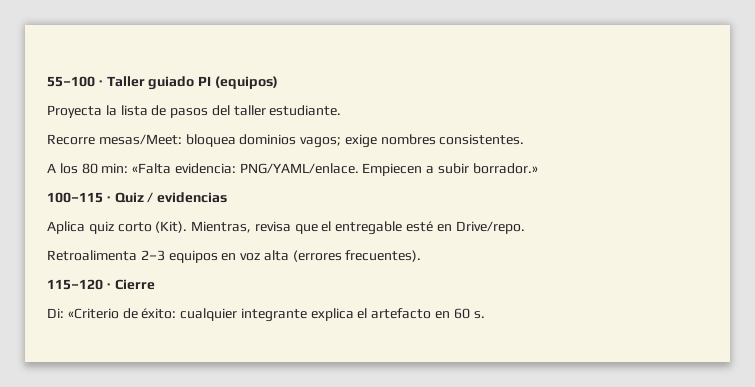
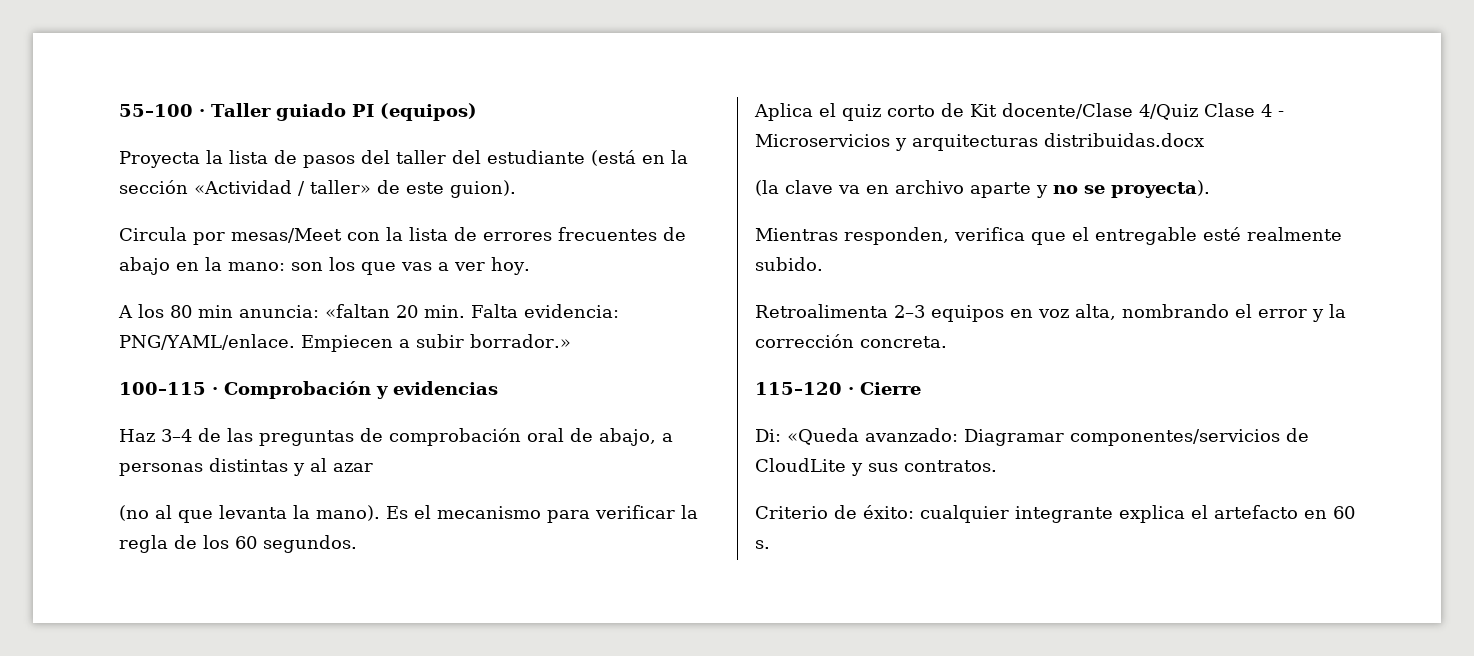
- Proyecta la lista de pasos del taller estudiante.
- Recorre mesas/Meet: bloquea dominios vagos; exige nombres consistentes.
- A los 80 min: «Falta evidencia: PNG/YAML/enlace.
+ Proyecta la lista de pasos del taller del estudiante (está en la sección «Actividad / taller» de este guion).
+ Circula por mesas/Meet con la lista de errores frecuentes de abajo en la mano: son los que vas a ver hoy.
+ A los 80 min anuncia: «faltan 20 min. Falta evidencia: PNG/YAML/enlace.
- 100–115 · Quiz / evidencias
+ 100–115 · Comprobación y evidencias
+ Haz 3–4 de las preguntas de comprobación oral de abajo, a personas distintas y al azar
+ (no al que levanta la mano). Es el mecanismo para verificar la regla de los 60 segundos.
- Aplica quiz corto (Kit). Mientras, revisa que el entregable esté en Drive/repo.
+ Aplica el quiz corto de Kit docente/Clase 4/Quiz Clase 4 - Microservicios y arquitecturas distribuidas.docx
+ (la clave va en archivo aparte y no se proyecta).
+ Mientras responden, verifica que el entregable esté realmente subido.
- Retroalimenta 2–3 equipos en voz alta (errores frecuentes).
+ Retroalimenta 2–3 equipos en voz alta, nombrando el error y la corrección concreta.
  115–120 · Cierre
- Di: «Criterio de éxito: cualquier integrante explica el artefacto en 60 s.
+ Di: «Queda avanzado: Diagramar componentes/servicios de CloudLite y sus contratos.
+ Criterio de éxito: cualquier integrante explica el artefacto en 60 s.

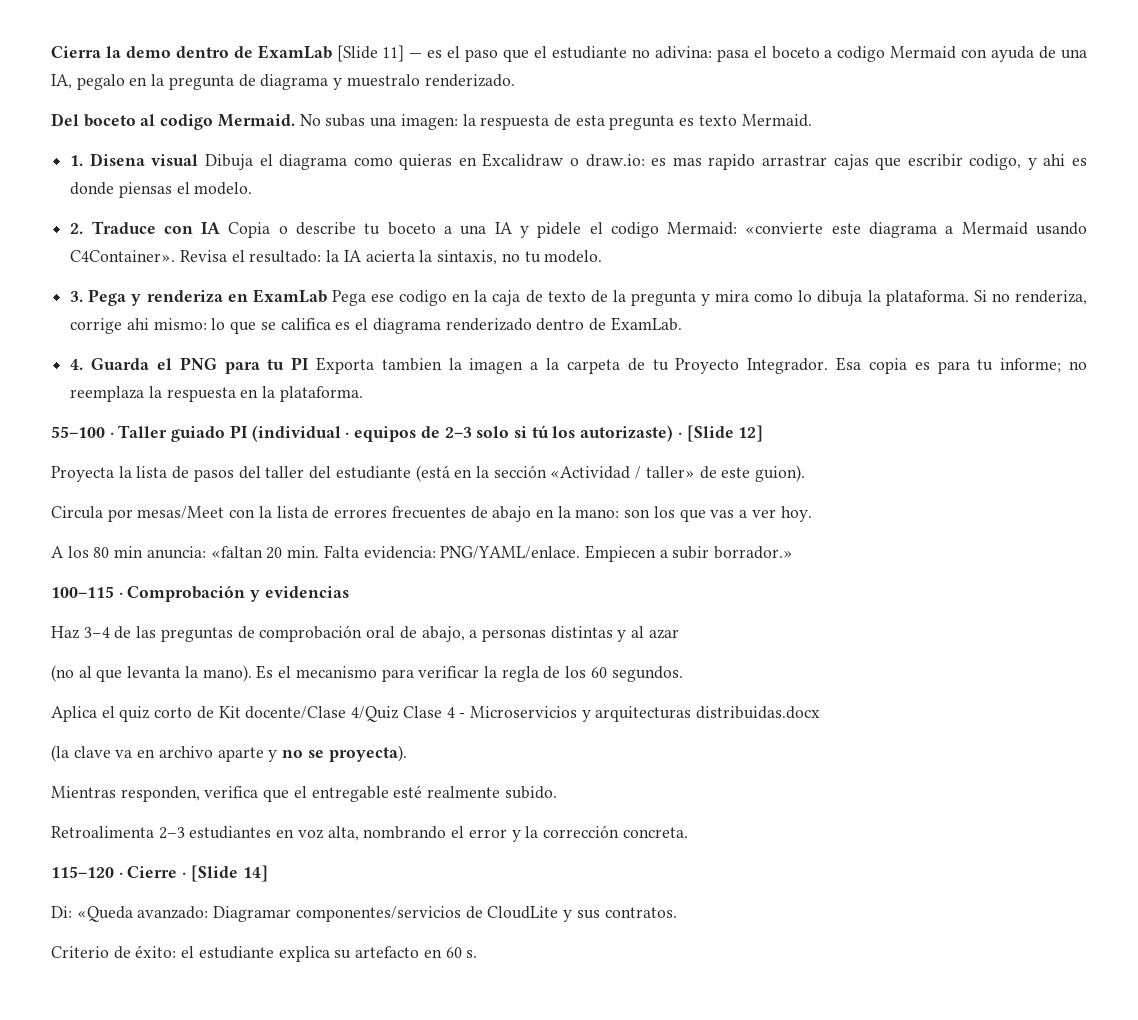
+ Cierra la demo dentro de ExamLab [Slide 11] — es el paso que el estudiante no adivina: pasa el boceto a codigo Mermaid con ayuda de una IA, pegalo en la pregunta de diagrama y muestralo renderizado.
+ Del boceto al codigo Mermaid. No subas una imagen: la respuesta de esta pregunta es texto Mermaid.
+ 1. Disena visual Dibuja el diagrama como quieras en Excalidraw o draw.io: es mas rapido arrastrar cajas que escribir codigo, y ahi es donde piensas el modelo.
+ 2. Traduce con IA Copia o describe tu boceto a una IA y pidele el codigo Mermaid: «convierte este diagrama a Mermaid usando C4Container». Revisa el resultado: la IA acierta la sintaxis, no tu modelo.
+ 3. Pega y renderiza en ExamLab Pega ese codigo en la caja de texto de la pregunta y mira como lo dibuja la plataforma. Si no renderiza, corrige ahi mismo: lo que se califica es el diagrama renderizado dentro de ExamLab.
+ 4. Guarda el PNG para tu PI Exporta tambien la imagen a la carpeta de tu Proyecto Integrador. Esa copia es para tu informe; no reemplaza la respuesta en la plataforma.
- 55–100 · Taller guiado PI (equipos)
+ 55–100 · Taller guiado PI (individual · equipos de 2–3 solo si tú los autorizaste) · [Slide 12]
- Retroalimenta 2–3 equipos en voz alta, nombrando el error y la corrección concreta.
+ Retroalimenta 2–3 estudiantes en voz alta, nombrando el error y la corrección concreta.
- 115–120 · Cierre
+ 115–120 · Cierre · [Slide 14]
- Criterio de éxito: cualquier integrante explica el artefacto en 60 s.
+ Criterio de éxito: el estudiante explica su artefacto en 60 s.

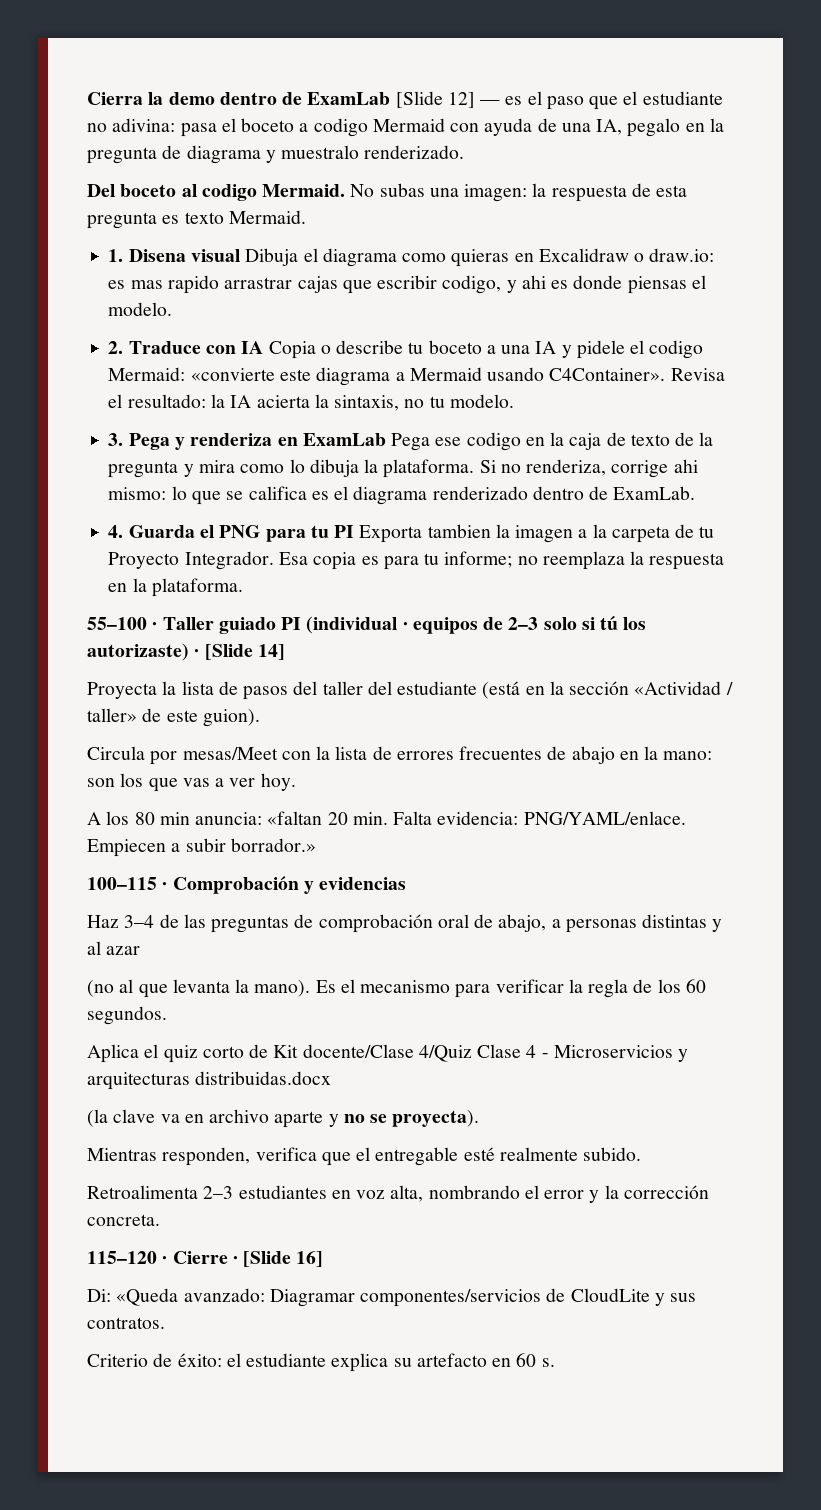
- Cierra la demo dentro de ExamLab [Slide 11] — es el paso que el estudiante no adivina: pasa el boceto a codigo Mermaid con ayuda de una IA, pegalo en la pregunta de diagrama y muestralo renderizado.
+ Cierra la demo dentro de ExamLab [Slide 12] — es el paso que el estudiante no adivina: pasa el boceto a codigo Mermaid con ayuda de una IA, pegalo en la pregunta de diagrama y muestralo renderizado.
- 55–100 · Taller guiado PI (individual · equipos de 2–3 solo si tú los autorizaste) · [Slide 12]
+ 55–100 · Taller guiado PI (individual · equipos de 2–3 solo si tú los autorizaste) · [Slide 14]
- 115–120 · Cierre · [Slide 14]
+ 115–120 · Cierre · [Slide 16]

